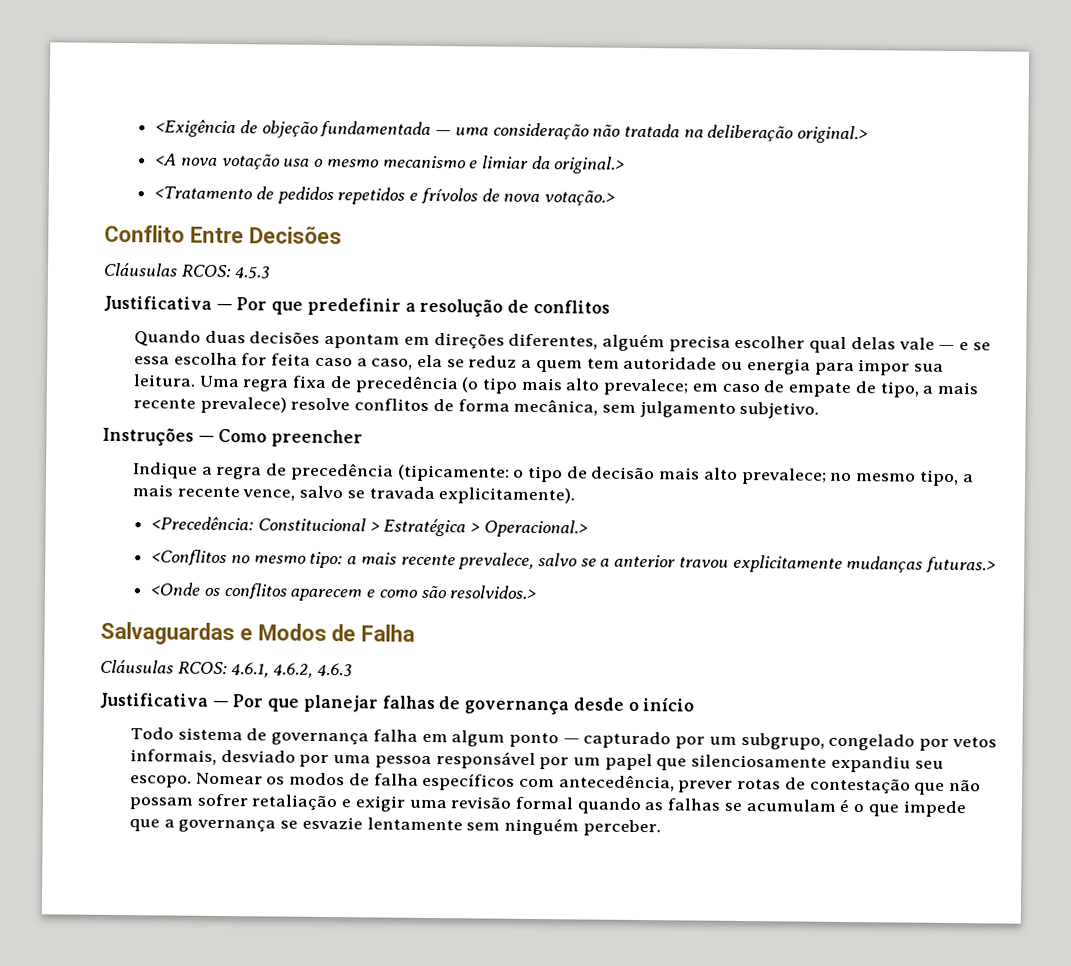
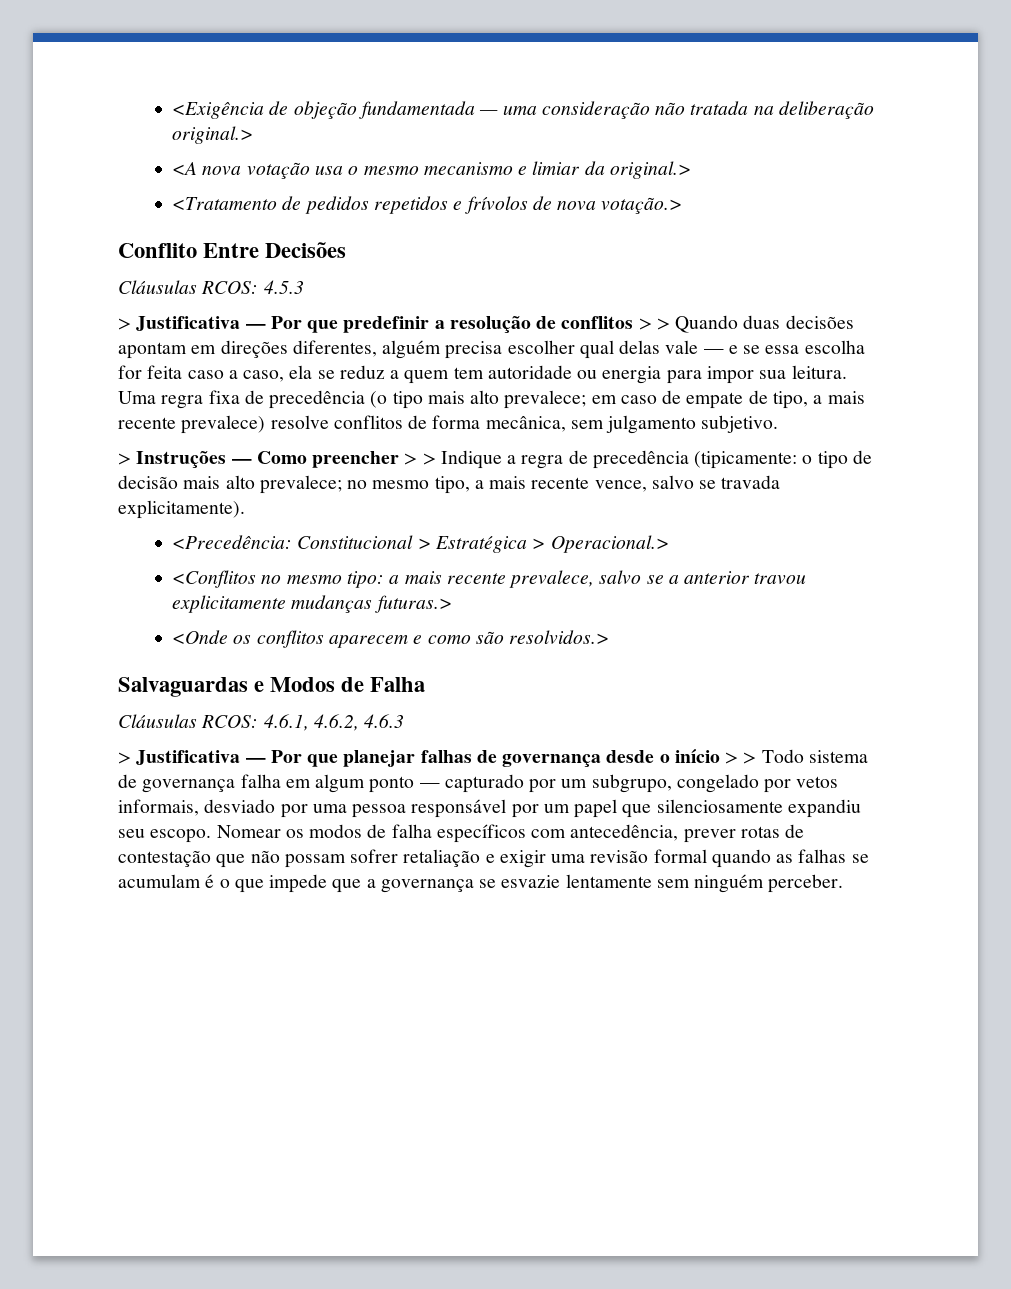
- Justificativa — Por que predefinir a resolução de conflitos
- Quando duas decisões apontam em direções diferentes, alguém precisa escolher qual delas vale — e se essa escolha for feita caso a caso, ela se reduz a quem tem autoridade ou energia para impor sua leitura.
+ > Justificativa — Por que predefinir a resolução de conflitos > > Quando duas decisões apontam em direções diferentes, alguém precisa escolher qual delas vale — e se essa escolha for feita caso a caso, ela se reduz a quem tem autoridade ou energia para impor sua leitura.
- Instruções — Como preencher
- Indique a regra de precedência (tipicamente: o tipo de decisão mais alto prevalece; no mesmo tipo, a mais recente vence, salvo se travada explicitamente).
+ > Instruções — Como preencher > > Indique a regra de precedência (tipicamente: o tipo de decisão mais alto prevalece; no mesmo tipo, a mais recente vence, salvo se travada explicitamente).
- Justificativa — Por que planejar falhas de governança desde o início
- Todo sistema de governança falha em algum ponto — capturado por um subgrupo, congelado por vetos informais, desviado por uma pessoa responsável por um papel que silenciosamente expandiu seu escopo.
+ > Justificativa — Por que planejar falhas de governança desde o início > > Todo sistema de governança falha em algum ponto — capturado por um subgrupo, congelado por vetos informais, desviado por uma pessoa responsável por um papel que silenciosamente expandiu seu escopo.

